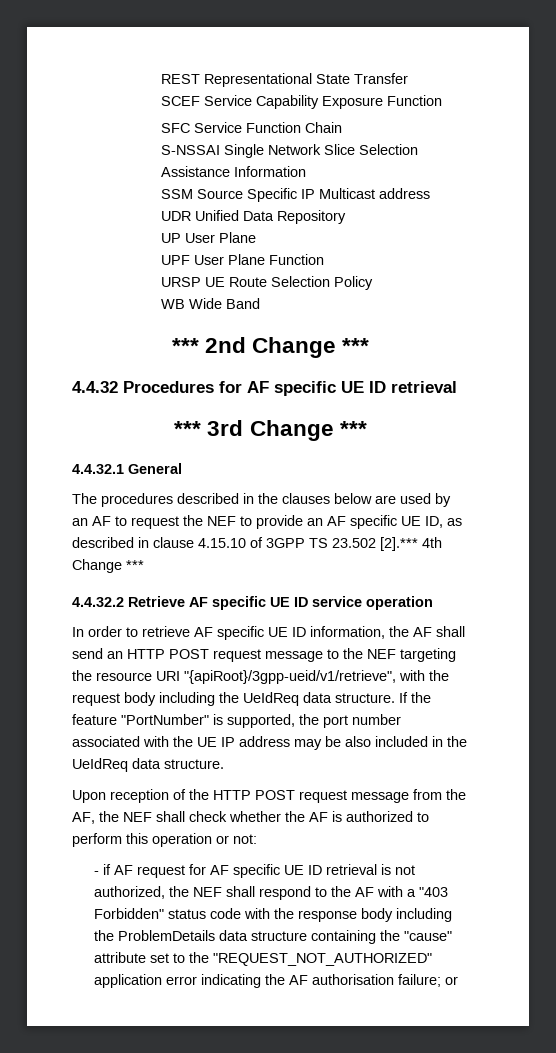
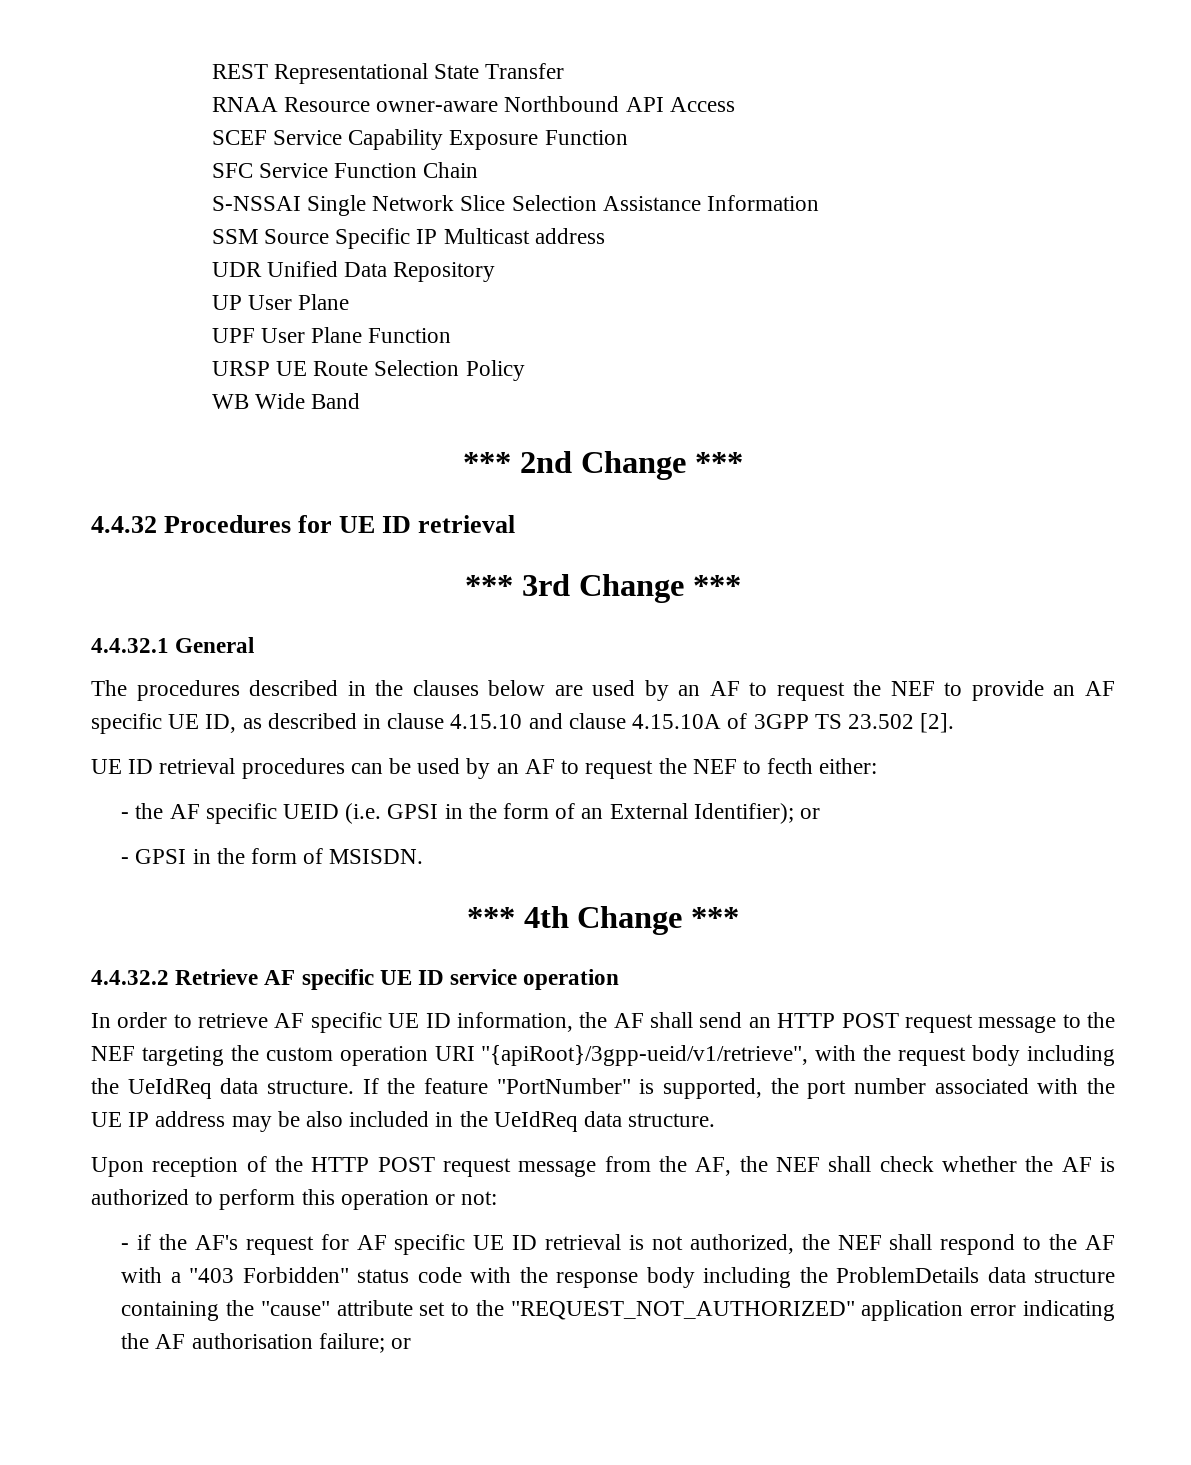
+ RNAA Resource owner-aware Northbound API Access
- 4.4.32 Procedures for AF specific UE ID retrieval
+ 4.4.32 Procedures for UE ID retrieval
- The procedures described in the clauses below are used by an AF to request the NEF to provide an AF specific UE ID, as described in clause 4.15.10 of 3GPP TS 23.502 [2].*** 4th Change ***
+ The procedures described in the clauses below are used by an AF to request the NEF to provide an AF specific UE ID, as described in clause 4.15.10 and clause 4.15.10A of 3GPP TS 23.502 [2].
+ UE ID retrieval procedures can be used by an AF to request the NEF to fecth either:
+ - the AF specific UEID (i.e. GPSI in the form of an External Identifier); or
+ - GPSI in the form of MSISDN.
+ *** 4th Change ***
- In order to retrieve AF specific UE ID information, the AF shall send an HTTP POST request message to the NEF targeting the resource URI "{apiRoot}/3gpp-ueid/v1/retrieve", with the request body including the UeIdReq data structure.
+ In order to retrieve AF specific UE ID information, the AF shall send an HTTP POST request message to the NEF targeting the custom operation URI "{apiRoot}/3gpp-ueid/v1/retrieve", with the request body including the UeIdReq data structure.
- - if AF request for AF specific UE ID retrieval is not authorized, the NEF shall respond to the AF with a "403 Forbidden" status code with the response body including the ProblemDetails data structure containing the "cause" attribute set to the "REQUEST_NOT_AUTHORIZED" application error indicating the AF authorisation failure; or
+ - if the AF's request for AF specific UE ID retrieval is not authorized, the NEF shall respond to the AF with a "403 Forbidden" status code with the response body including the ProblemDetails data structure containing the "cause" attribute set to the "REQUEST_NOT_AUTHORIZED" application error indicating the AF authorisation failure; or

